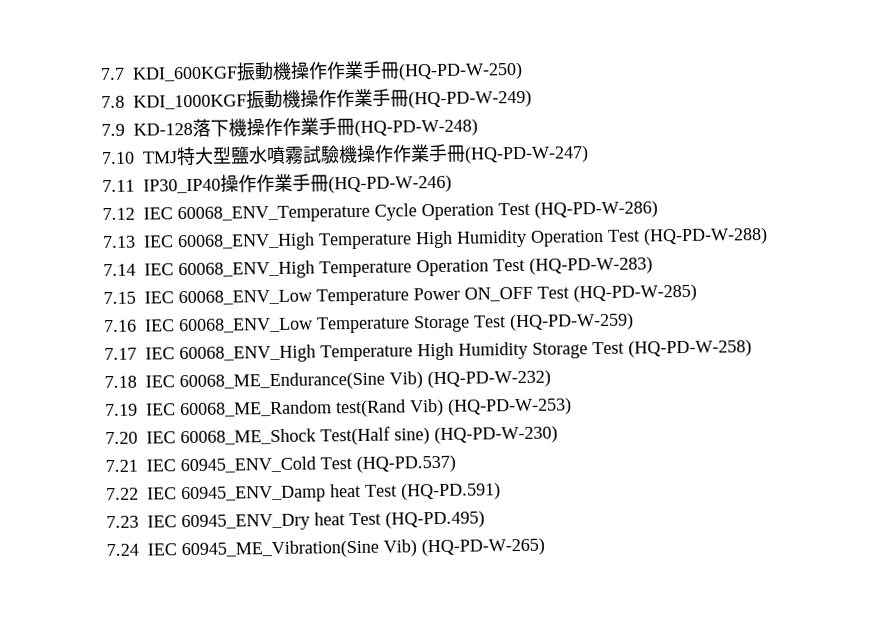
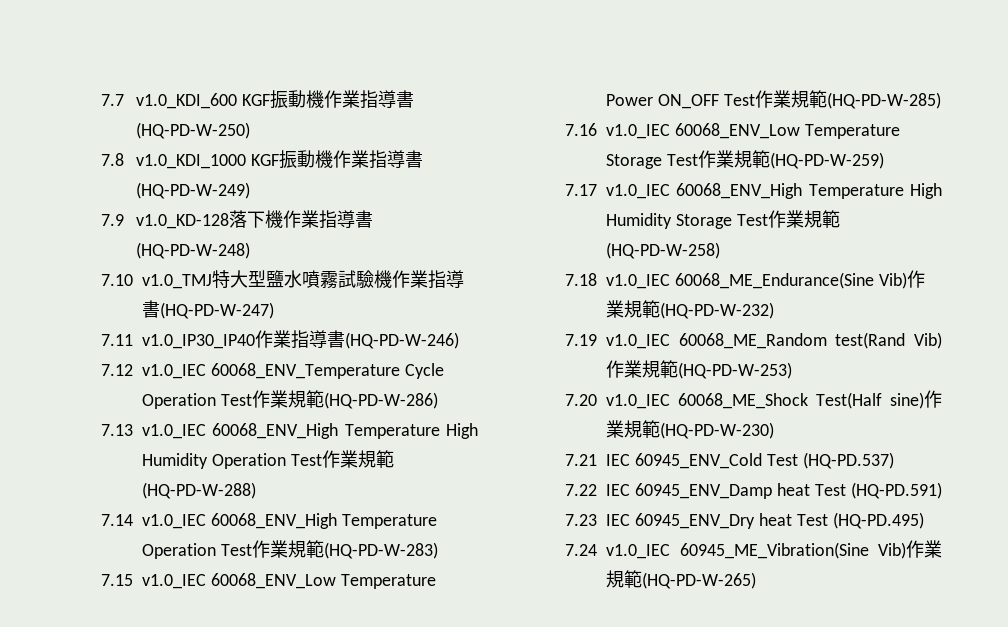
- 7.7 KDI_600KGF振動機操作作業手冊(HQ-PD-W-250)
- 7.8 KDI_1000KGF振動機操作作業手冊(HQ-PD-W-249)
- 7.9 KD-128落下機操作作業手冊(HQ-PD-W-248)
+ 7.7 v1.0_KDI_600 KGF振動機作業指導書(HQ-PD-W-250)
+ 7.8 v1.0_KDI_1000 KGF振動機作業指導書(HQ-PD-W-249)
+ 7.9 v1.0_KD-128落下機作業指導書(HQ-PD-W-248)
- 7.10 TMJ特大型鹽水噴霧試驗機操作作業手冊(HQ-PD-W-247)
+ 7.10 v1.0_TMJ特大型鹽水噴霧試驗機作業指導書(HQ-PD-W-247)
- 7.11 IP30_IP40操作作業手冊(HQ-PD-W-246)
+ 7.11 v1.0_IP30_IP40作業指導書(HQ-PD-W-246)
- 7.12 IEC 60068_ENV_Temperature Cycle Operation Test (HQ-PD-W-286)
+ 7.12 v1.0_IEC 60068_ENV_Temperature Cycle Operation Test作業規範(HQ-PD-W-286)
- 7.13 IEC 60068_ENV_High Temperature High Humidity Operation Test (HQ-PD-W-288)
+ 7.13 v1.0_IEC 60068_ENV_High Temperature High Humidity Operation Test作業規範(HQ-PD-W-288)
- 7.14 IEC 60068_ENV_High Temperature Operation Test (HQ-PD-W-283)
+ 7.14 v1.0_IEC 60068_ENV_High Temperature Operation Test作業規範(HQ-PD-W-283)
- 7.15 IEC 60068_ENV_Low Temperature Power ON_OFF Test (HQ-PD-W-285)
+ 7.15 v1.0_IEC 60068_ENV_Low Temperature Power ON_OFF Test作業規範(HQ-PD-W-285)
- 7.16 IEC 60068_ENV_Low Temperature Storage Test (HQ-PD-W-259)
+ 7.16 v1.0_IEC 60068_ENV_Low Temperature Storage Test作業規範(HQ-PD-W-259)
- 7.17 IEC 60068_ENV_High Temperature High Humidity Storage Test (HQ-PD-W-258)
+ 7.17 v1.0_IEC 60068_ENV_High Temperature High Humidity Storage Test作業規範(HQ-PD-W-258)
- 7.18 IEC 60068_ME_Endurance(Sine Vib) (HQ-PD-W-232)
+ 7.18 v1.0_IEC 60068_ME_Endurance(Sine Vib)作業規範(HQ-PD-W-232)
- 7.19 IEC 60068_ME_Random test(Rand Vib) (HQ-PD-W-253)
+ 7.19 v1.0_IEC 60068_ME_Random test(Rand Vib)作業規範(HQ-PD-W-253)
- 7.20 IEC 60068_ME_Shock Test(Half sine) (HQ-PD-W-230)
+ 7.20 v1.0_IEC 60068_ME_Shock Test(Half sine)作業規範(HQ-PD-W-230)
- 7.24 IEC 60945_ME_Vibration(Sine Vib) (HQ-PD-W-265)
+ 7.24 v1.0_IEC 60945_ME_Vibration(Sine Vib)作業規範(HQ-PD-W-265)

